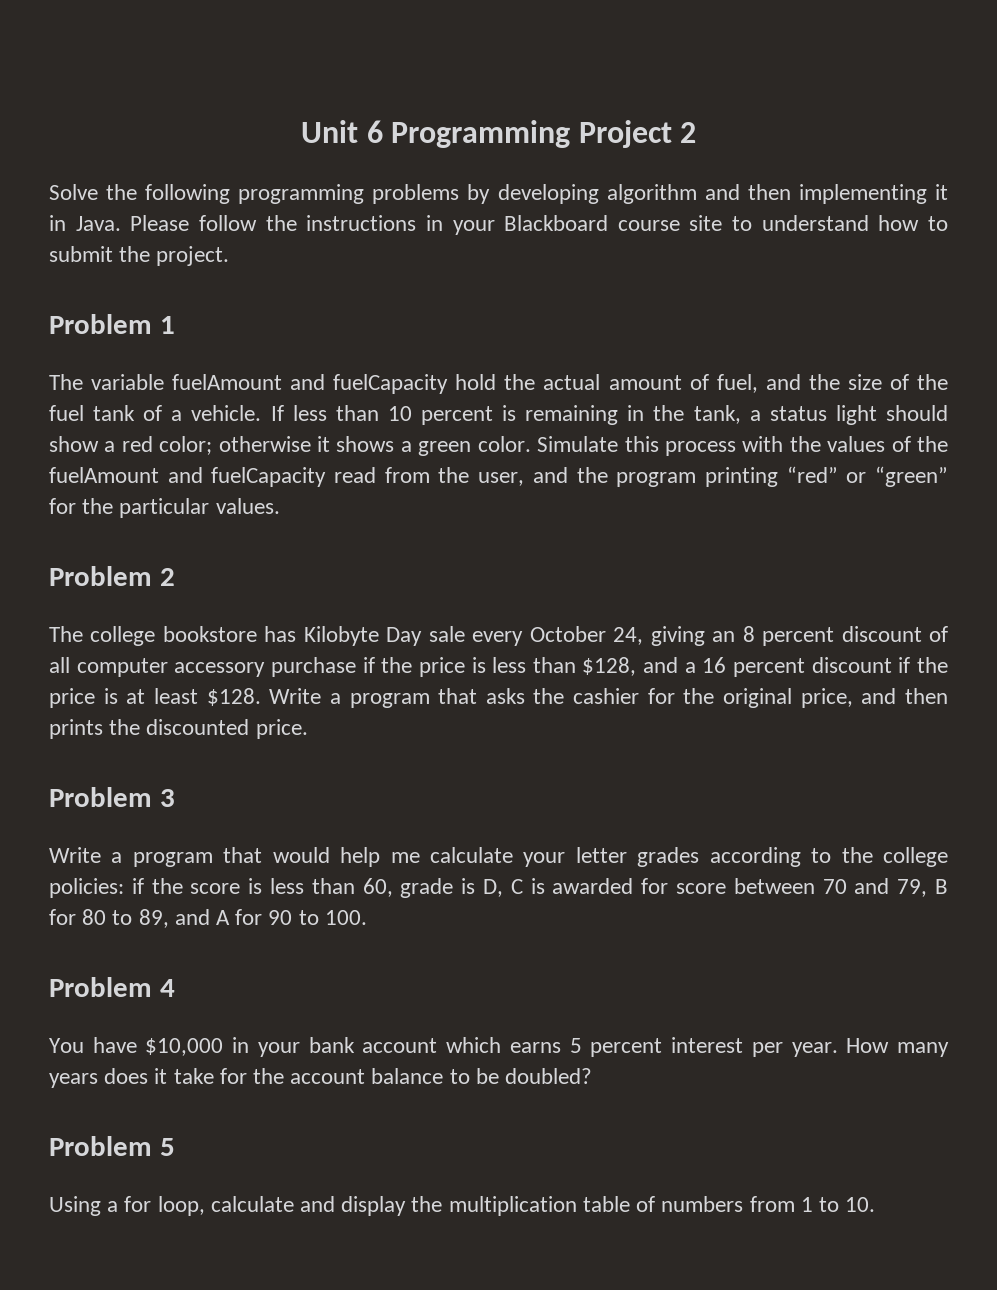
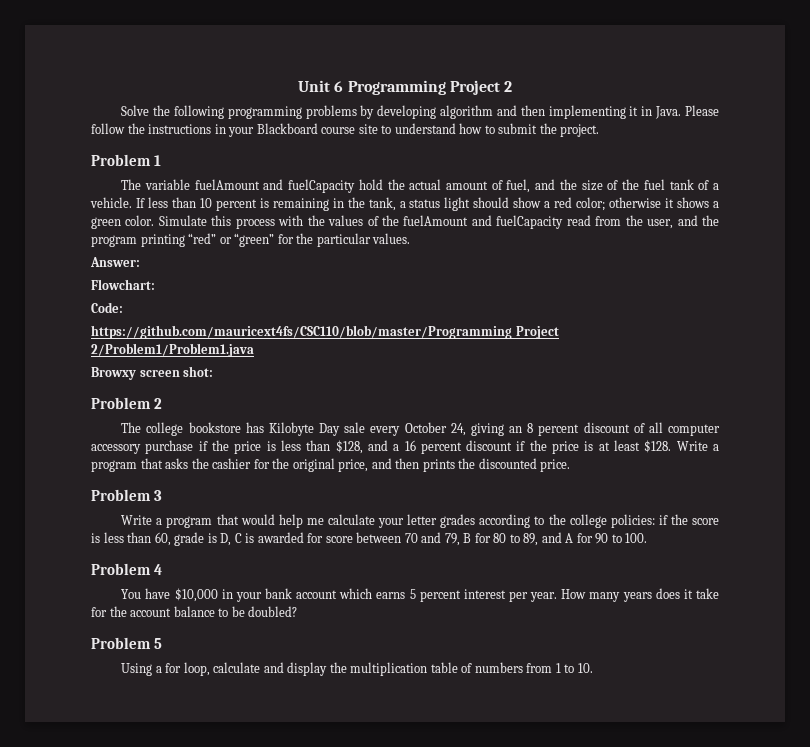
+ Answer:
+ Flowchart:
+ Code:
+ https://github.com/mauricext4fs/CSC110/blob/master/Programming Project 2/Problem1/Problem1.java
+ Browxy screen shot:

